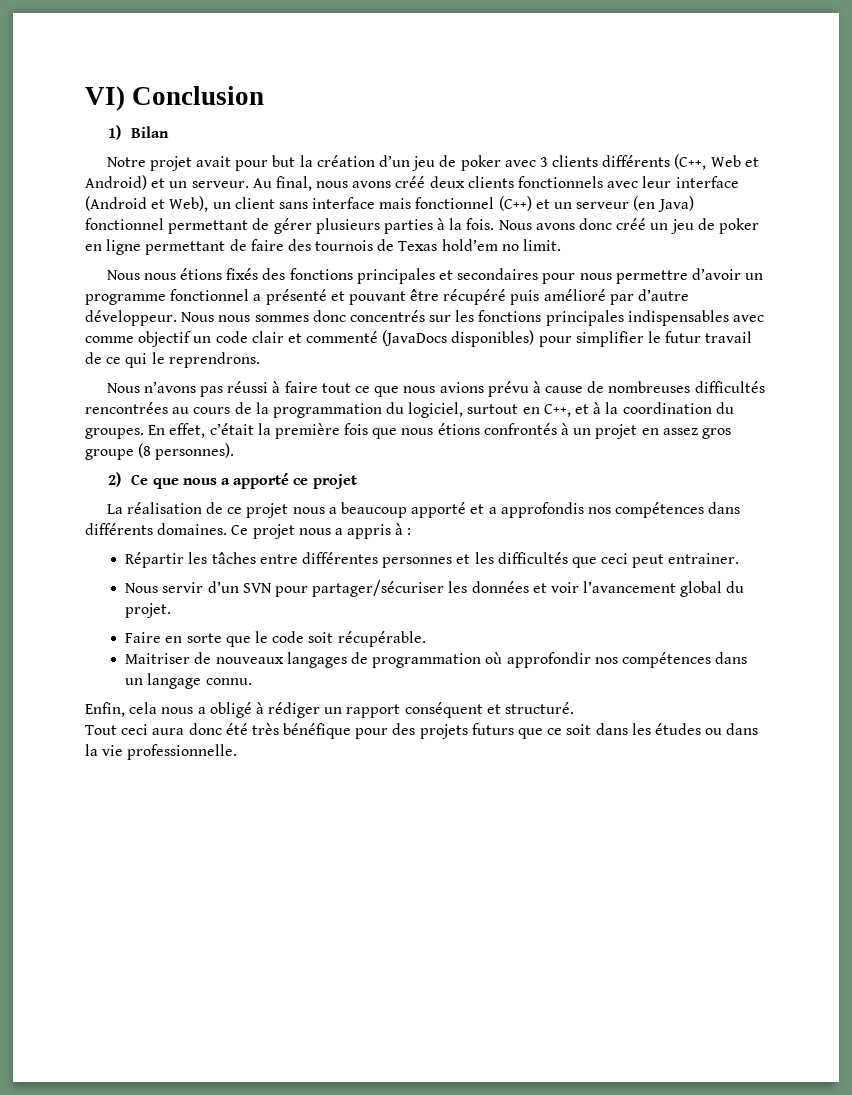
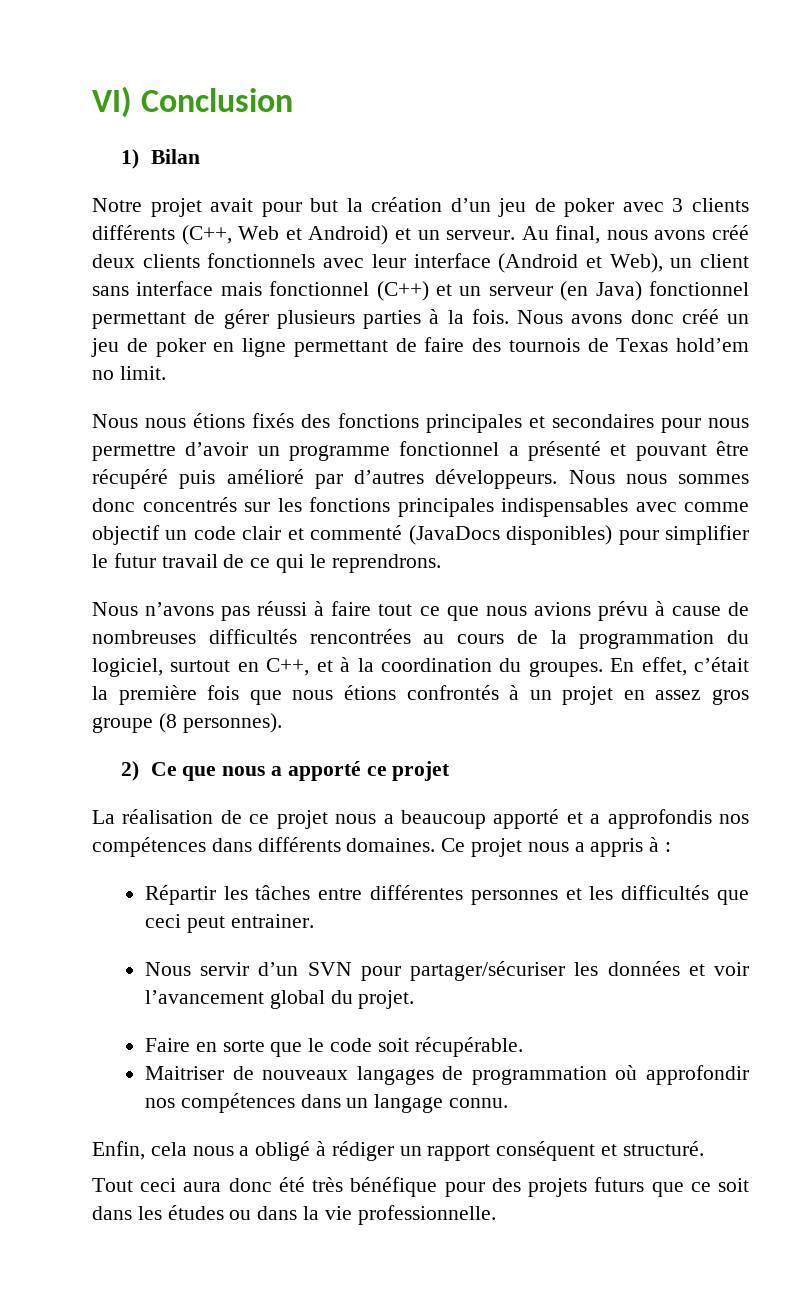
- Nous nous étions fixés des fonctions principales et secondaires pour nous permettre d’avoir un programme fonctionnel a présenté et pouvant être récupéré puis amélioré par d’autre développeur.
+ Nous nous étions fixés des fonctions principales et secondaires pour nous permettre d’avoir un programme fonctionnel a présenté et pouvant être récupéré puis amélioré par d’autres développeurs.

